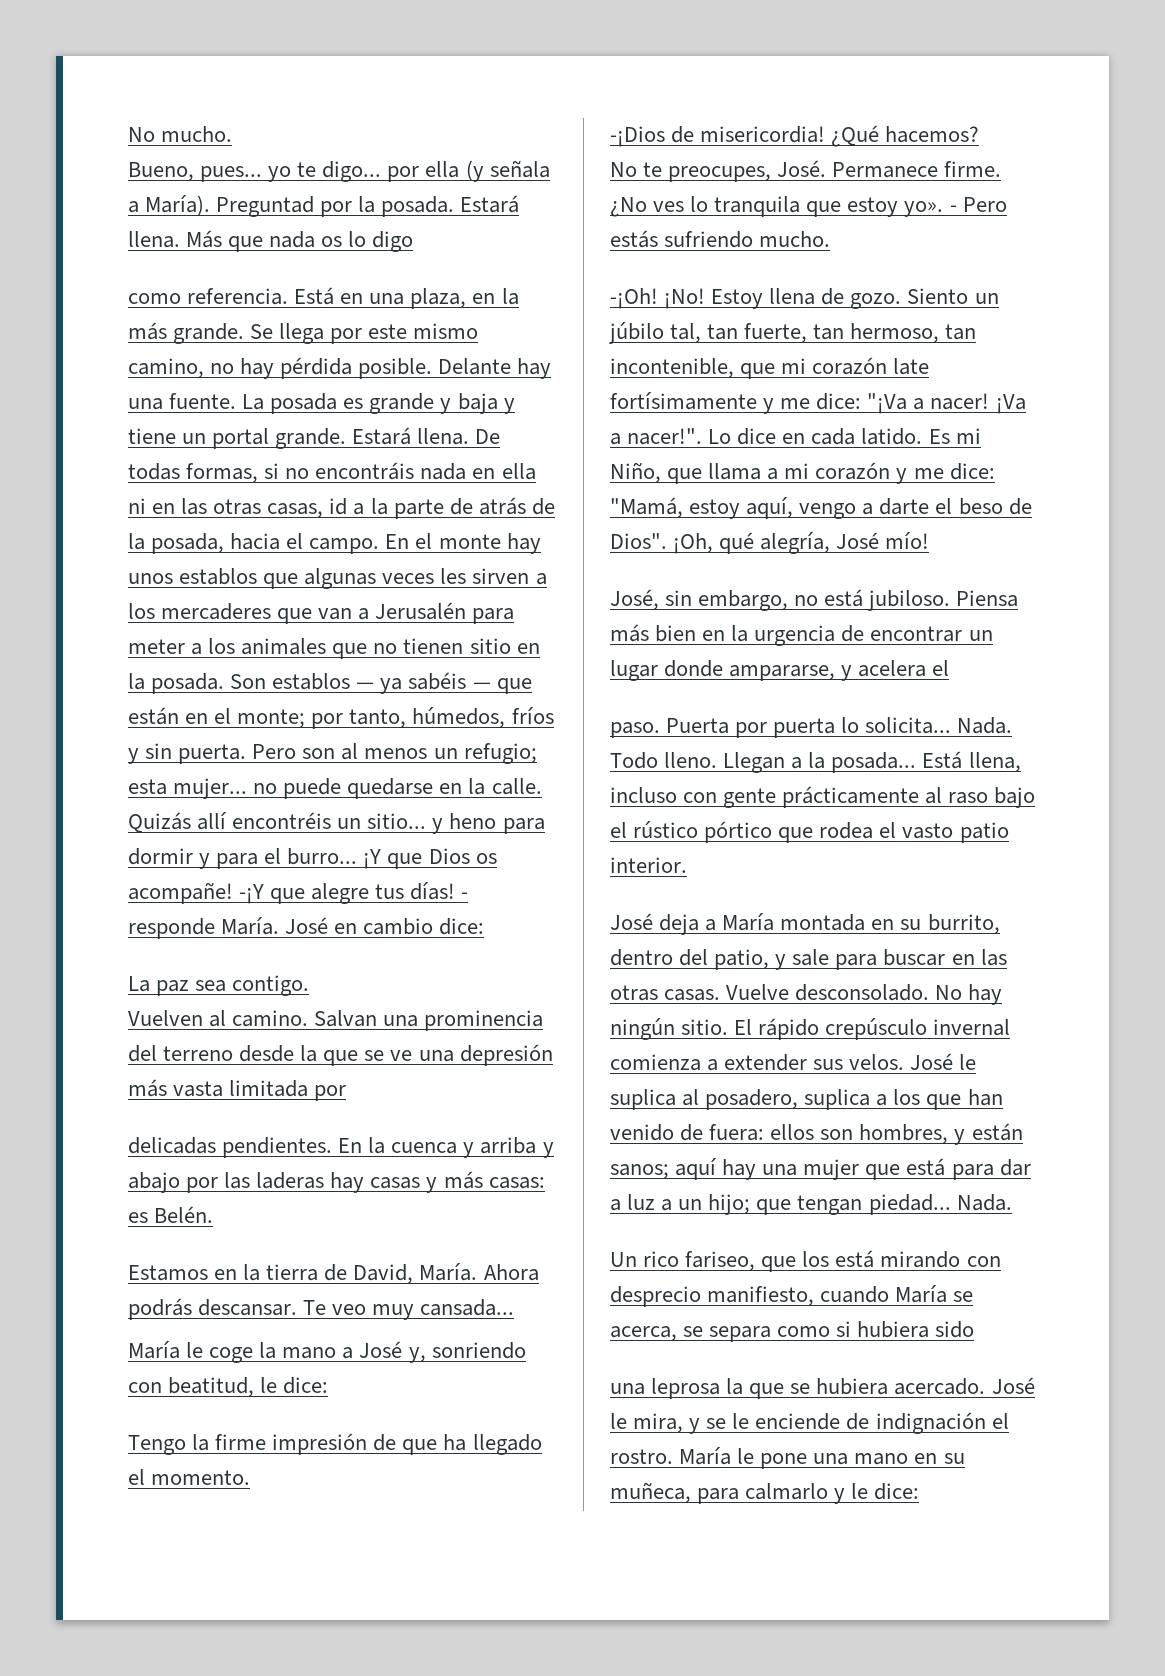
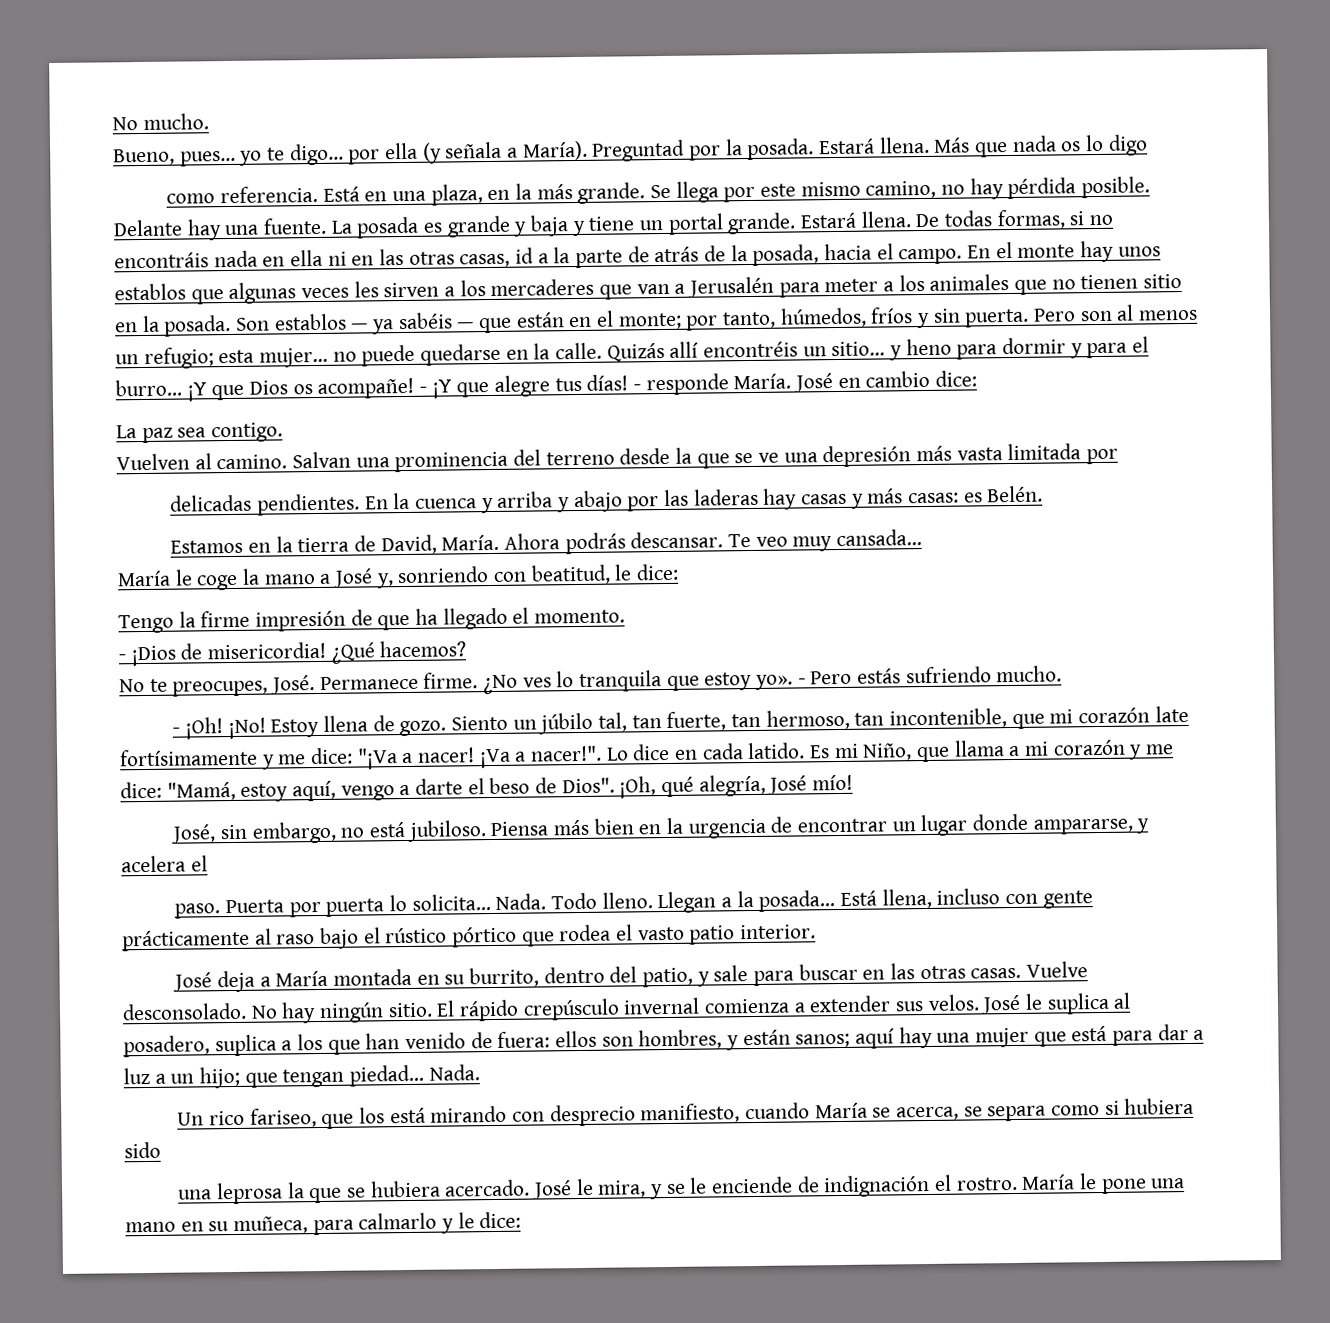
- -¡Y que alegre tus días!
+ - ¡Y que alegre tus días!
- -¡Dios de misericordia!
+ - ¡Dios de misericordia!
- -¡Oh!
+ - ¡Oh!

